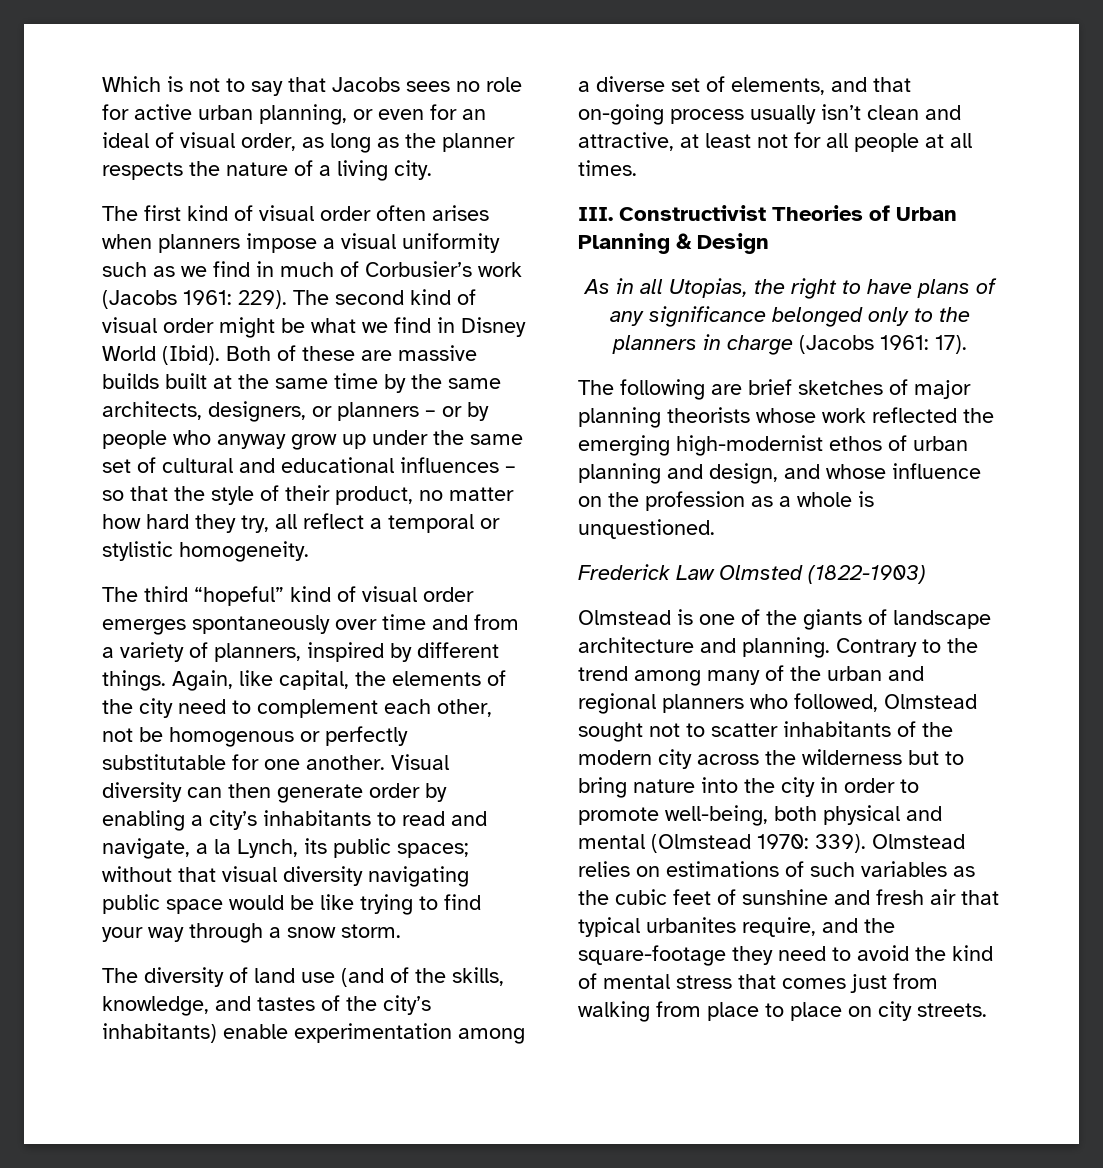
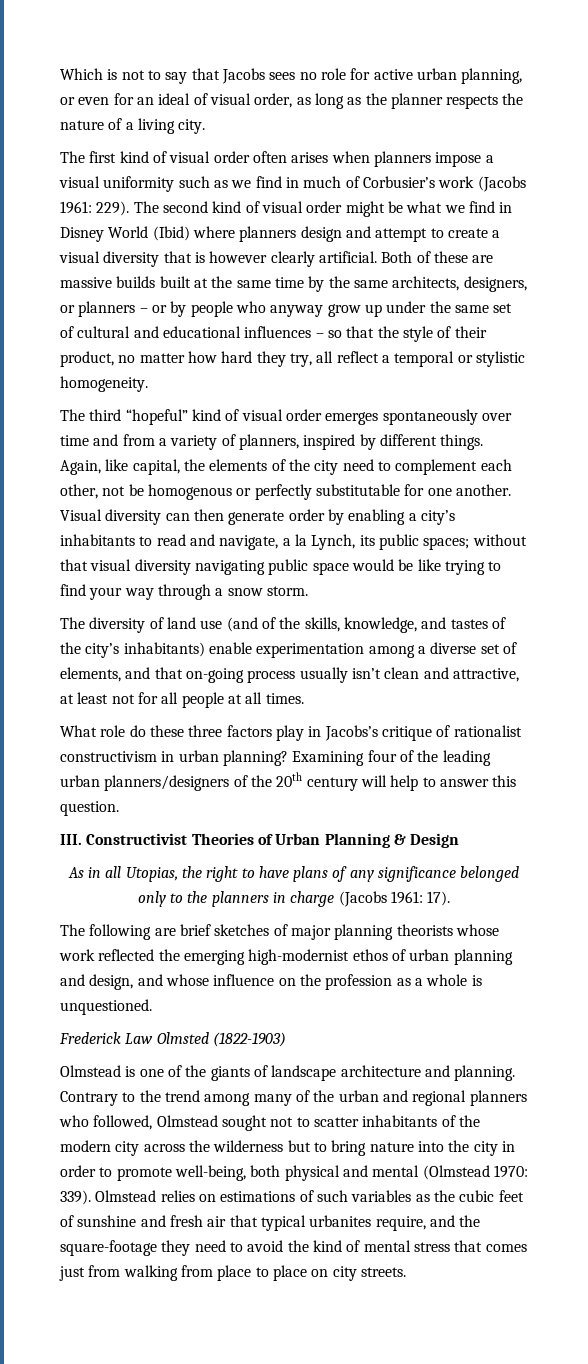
- The second kind of visual order might be what we find in Disney World (Ibid).
+ The second kind of visual order might be what we find in Disney World (Ibid) where planners design and attempt to create a visual diversity that is however clearly artificial.
+ What role do these three factors play in Jacobs’s critique of rationalist constructivism in urban planning? Examining four of the leading urban planners/designers of the 20th century will help to answer this question.

